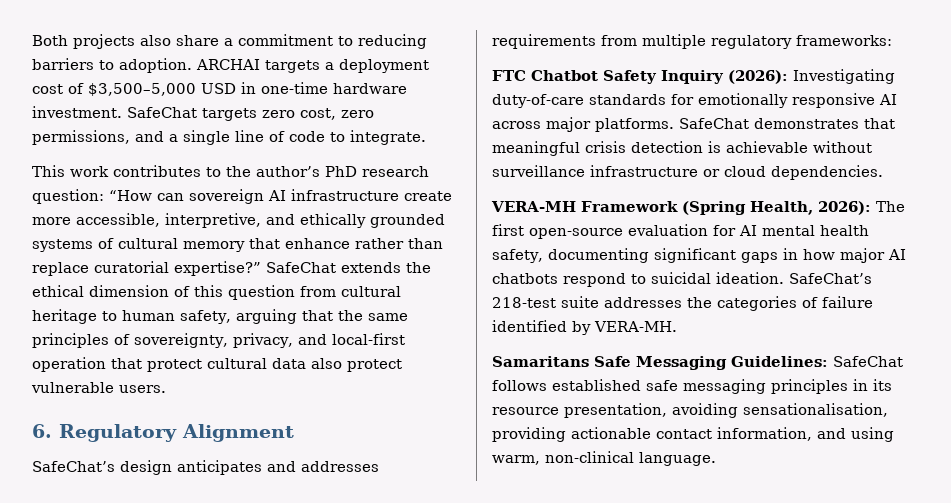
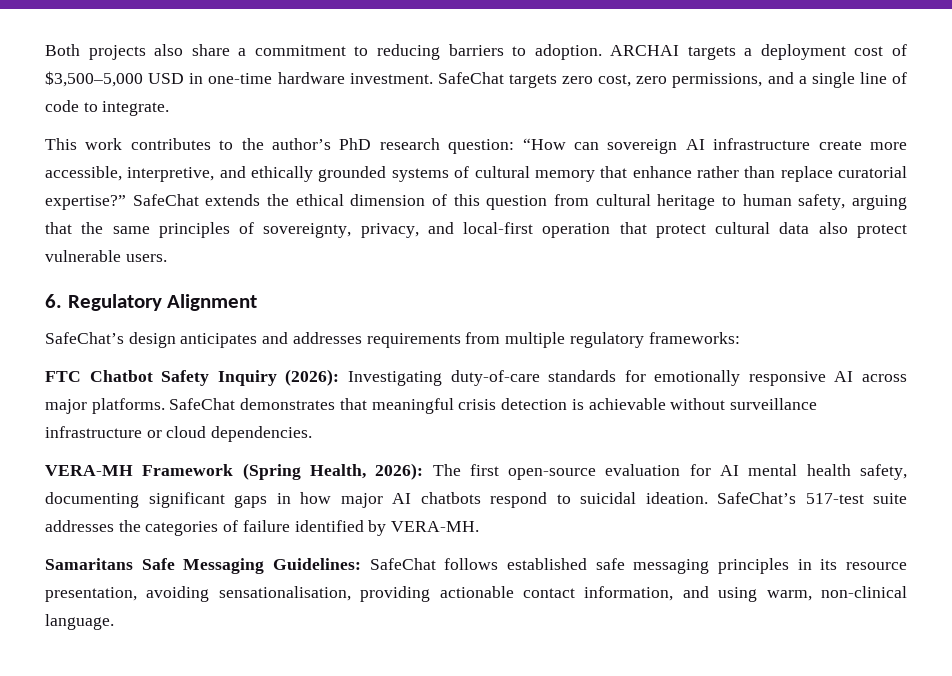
- SafeChat’s 218-test suite addresses the categories of failure identified by VERA-MH.
+ SafeChat’s 517-test suite addresses the categories of failure identified by VERA-MH.

